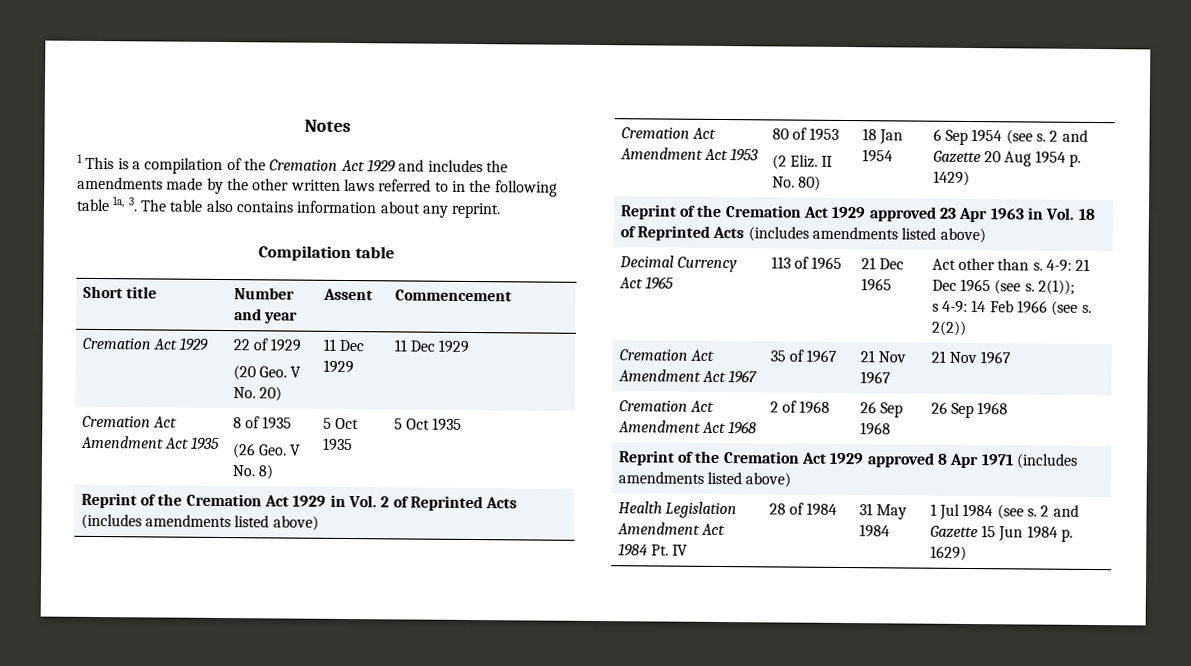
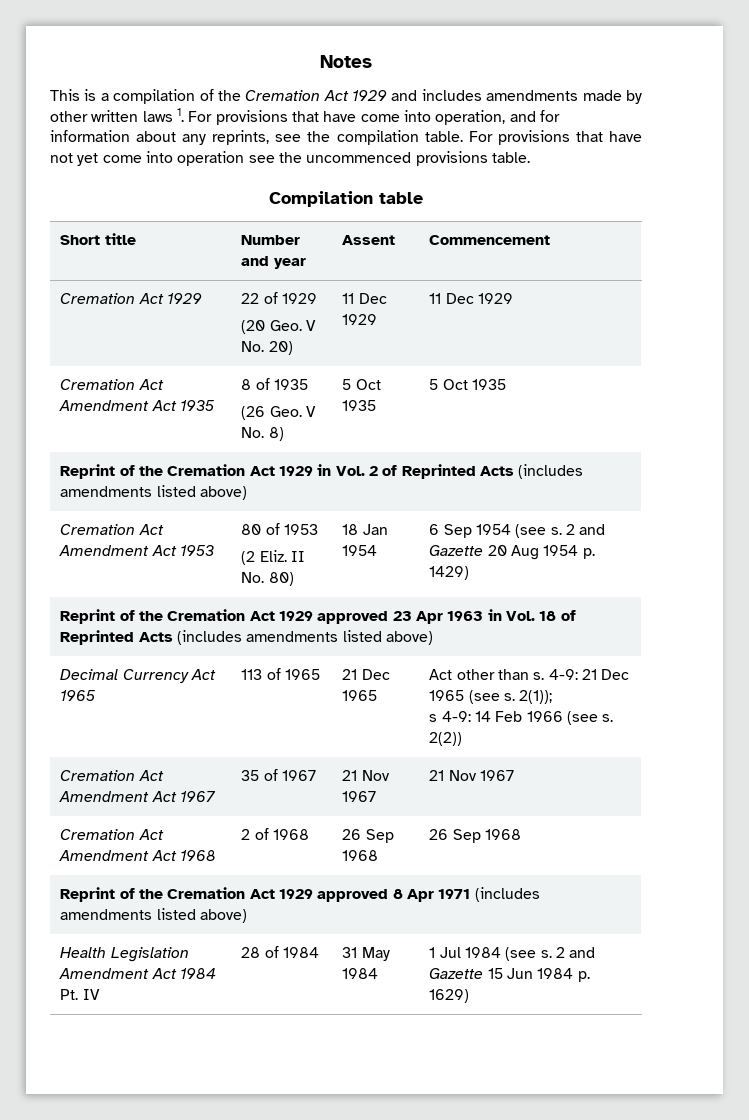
- 1 This is a compilation of the Cremation Act 1929 and includes the amendments made by the other written laws referred to in the following table 1a, 3. The table also contains information about any reprint.
+ This is a compilation of the Cremation Act 1929 and includes amendments made by other written laws 1. For provisions that have come into operation, and for information about any reprints, see the compilation table. For provisions that have not yet come into operation see the uncommenced provisions table.

